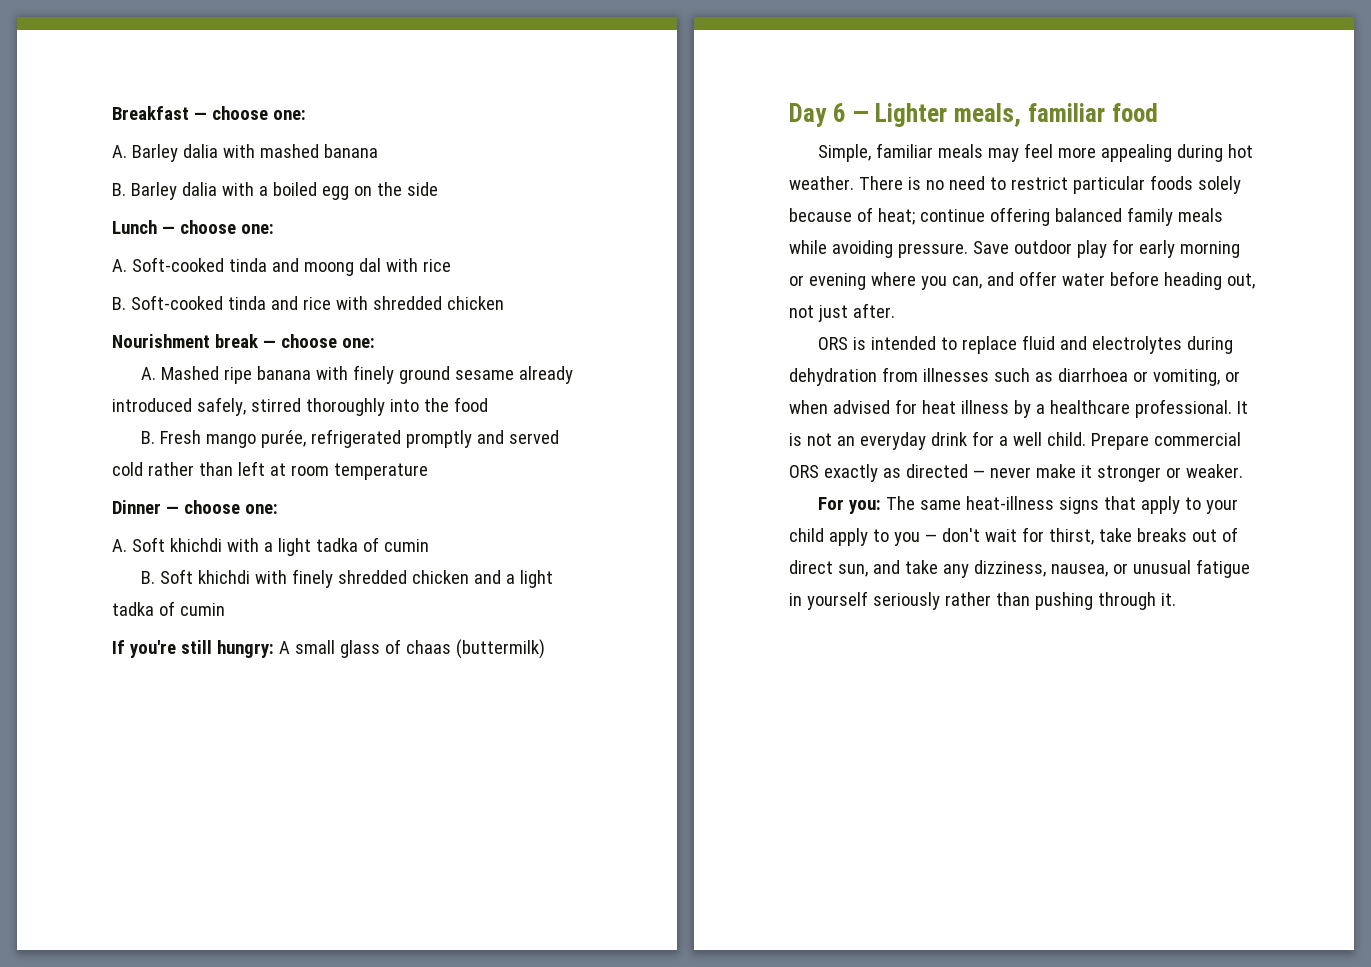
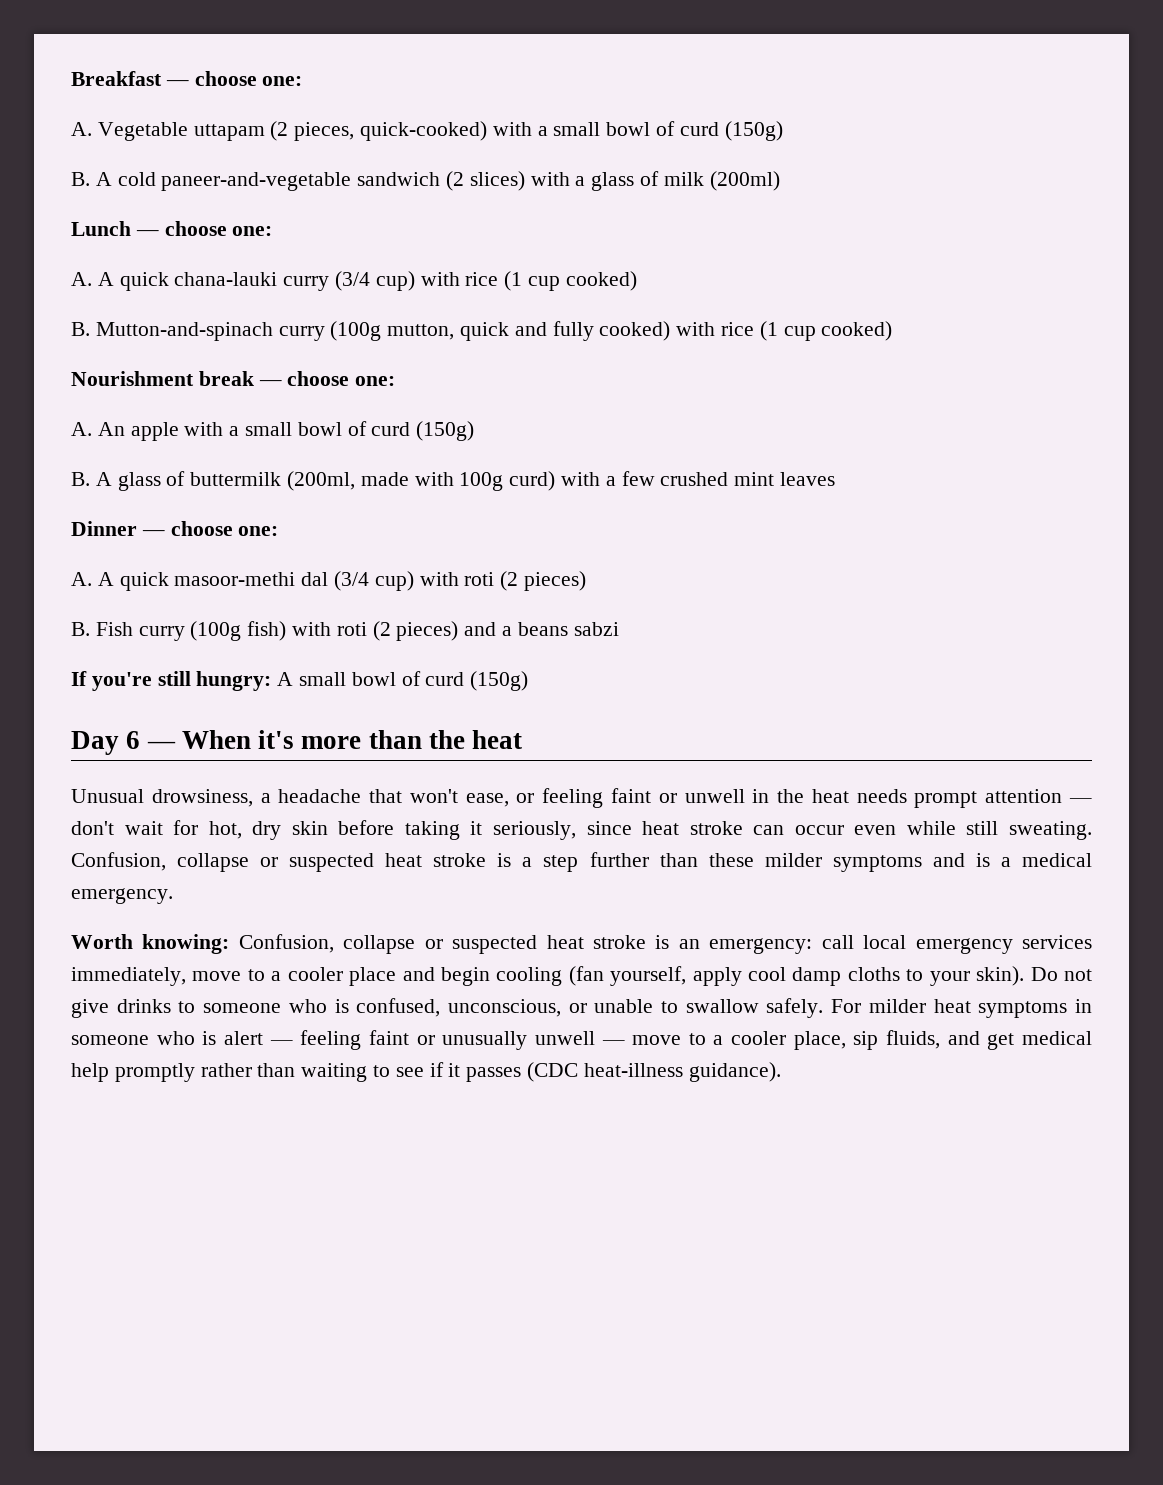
- A. Barley dalia with mashed banana
- B. Barley dalia with a boiled egg on the side
+ A. Vegetable uttapam (2 pieces, quick-cooked) with a small bowl of curd (150g)
+ B. A cold paneer-and-vegetable sandwich (2 slices) with a glass of milk (200ml)
- A. Soft-cooked tinda and moong dal with rice
- B. Soft-cooked tinda and rice with shredded chicken
+ A. A quick chana-lauki curry (3/4 cup) with rice (1 cup cooked)
+ B. Mutton-and-spinach curry (100g mutton, quick and fully cooked) with rice (1 cup cooked)
- A. Mashed ripe banana with finely ground sesame already introduced safely, stirred thoroughly into the food
- B. Fresh mango purée, refrigerated promptly and served cold rather than left at room temperature
+ A. An apple with a small bowl of curd (150g)
+ B. A glass of buttermilk (200ml, made with 100g curd) with a few crushed mint leaves
- A. Soft khichdi with a light tadka of cumin
- B. Soft khichdi with finely shredded chicken and a light tadka of cumin
+ A. A quick masoor-methi dal (3/4 cup) with roti (2 pieces)
+ B. Fish curry (100g fish) with roti (2 pieces) and a beans sabzi
- If you're still hungry: A small glass of chaas (buttermilk)
+ If you're still hungry: A small bowl of curd (150g)
- Day 6 — Lighter meals, familiar food
- Simple, familiar meals may feel more appealing during hot weather. There is no need to restrict particular foods solely because of heat; continue offering balanced family meals while avoiding pressure. Save outdoor play for early morning or evening where you can, and offer water before heading out, not just after.
- ORS is intended to replace fluid and electrolytes during dehydration from illnesses such as diarrhoea or vomiting, or when advised for heat illness by a healthcare professional. It is not an everyday drink for a well child. Prepare commercial ORS exactly as directed — never make it stronger or weaker.
- For you: The same heat-illness signs that apply to your child apply to you — don't wait for thirst, take breaks out of direct sun, and take any dizziness, nausea, or unusual fatigue in yourself seriously rather than pushing through it.
+ Day 6 — When it's more than the heat
+ Unusual drowsiness, a headache that won't ease, or feeling faint or unwell in the heat needs prompt attention — don't wait for hot, dry skin before taking it seriously, since heat stroke can occur even while still sweating. Confusion, collapse or suspected heat stroke is a step further than these milder symptoms and is a medical emergency.
+ Worth knowing: Confusion, collapse or suspected heat stroke is an emergency: call local emergency services immediately, move to a cooler place and begin cooling (fan yourself, apply cool damp cloths to your skin). Do not give drinks to someone who is confused, unconscious, or unable to swallow safely. For milder heat symptoms in someone who is alert — feeling faint or unusually unwell — move to a cooler place, sip fluids, and get medical help promptly rather than waiting to see if it passes (CDC heat-illness guidance).

